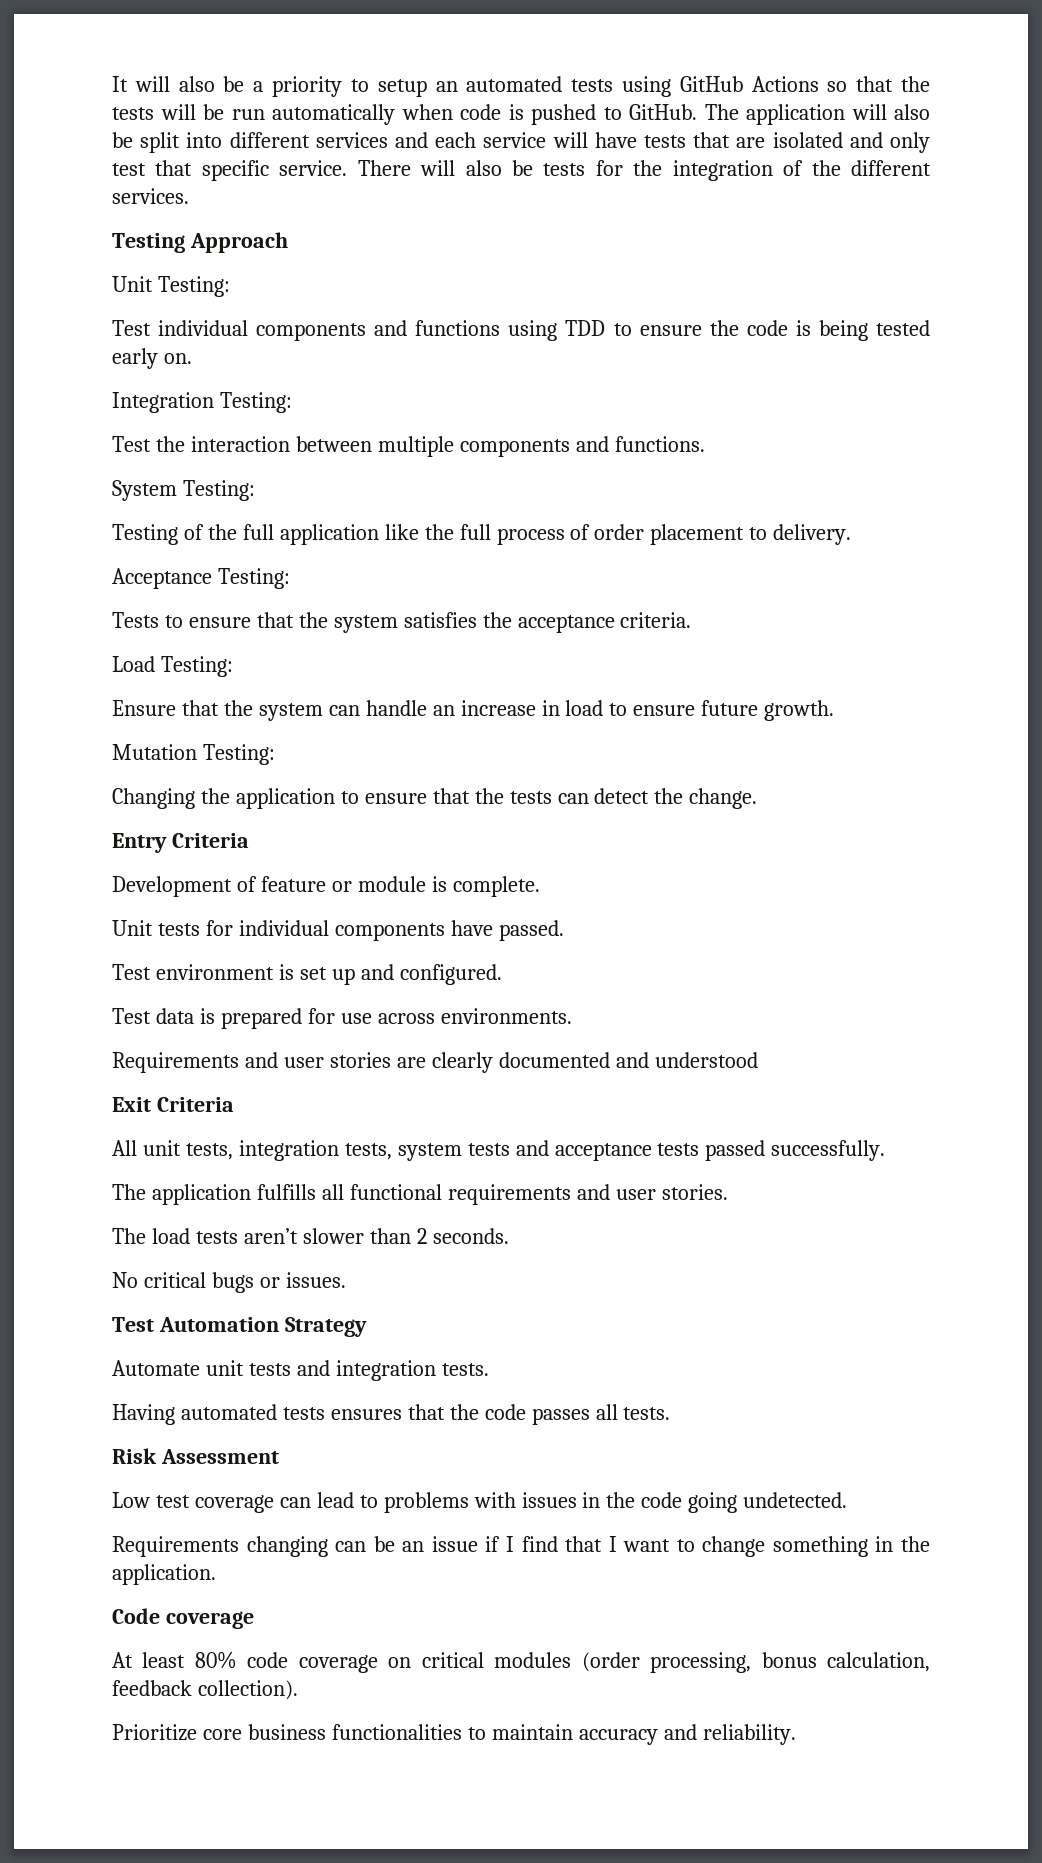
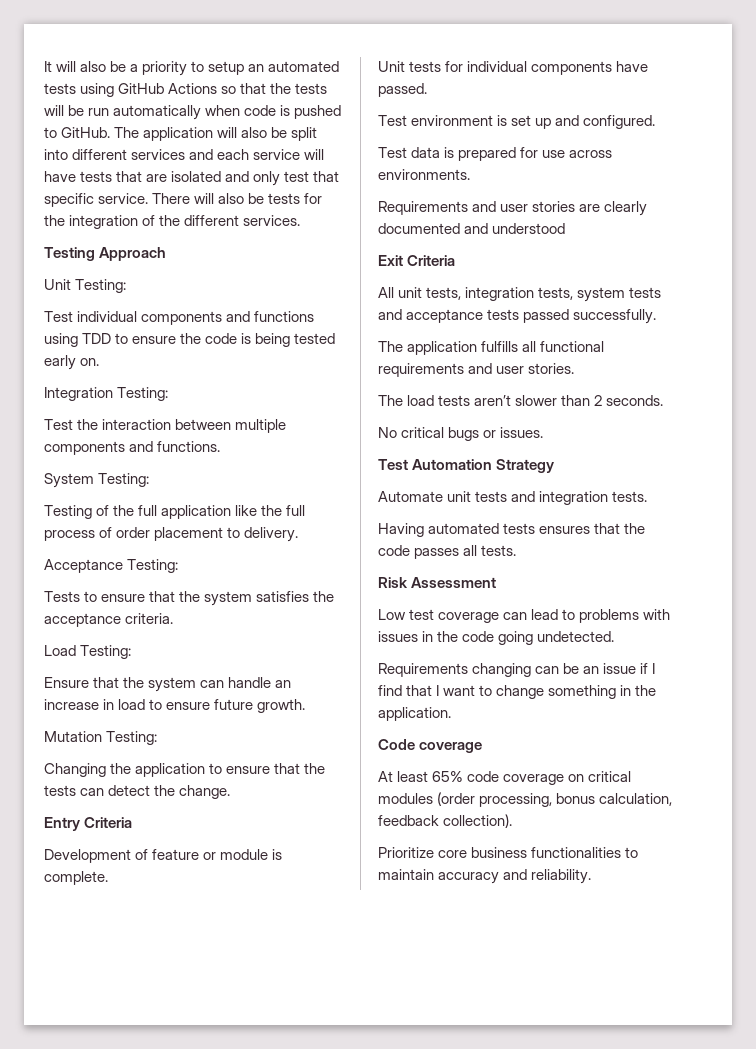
- At least 80% code coverage on critical modules (order processing, bonus calculation, feedback collection).
+ At least 65% code coverage on critical modules (order processing, bonus calculation, feedback collection).

